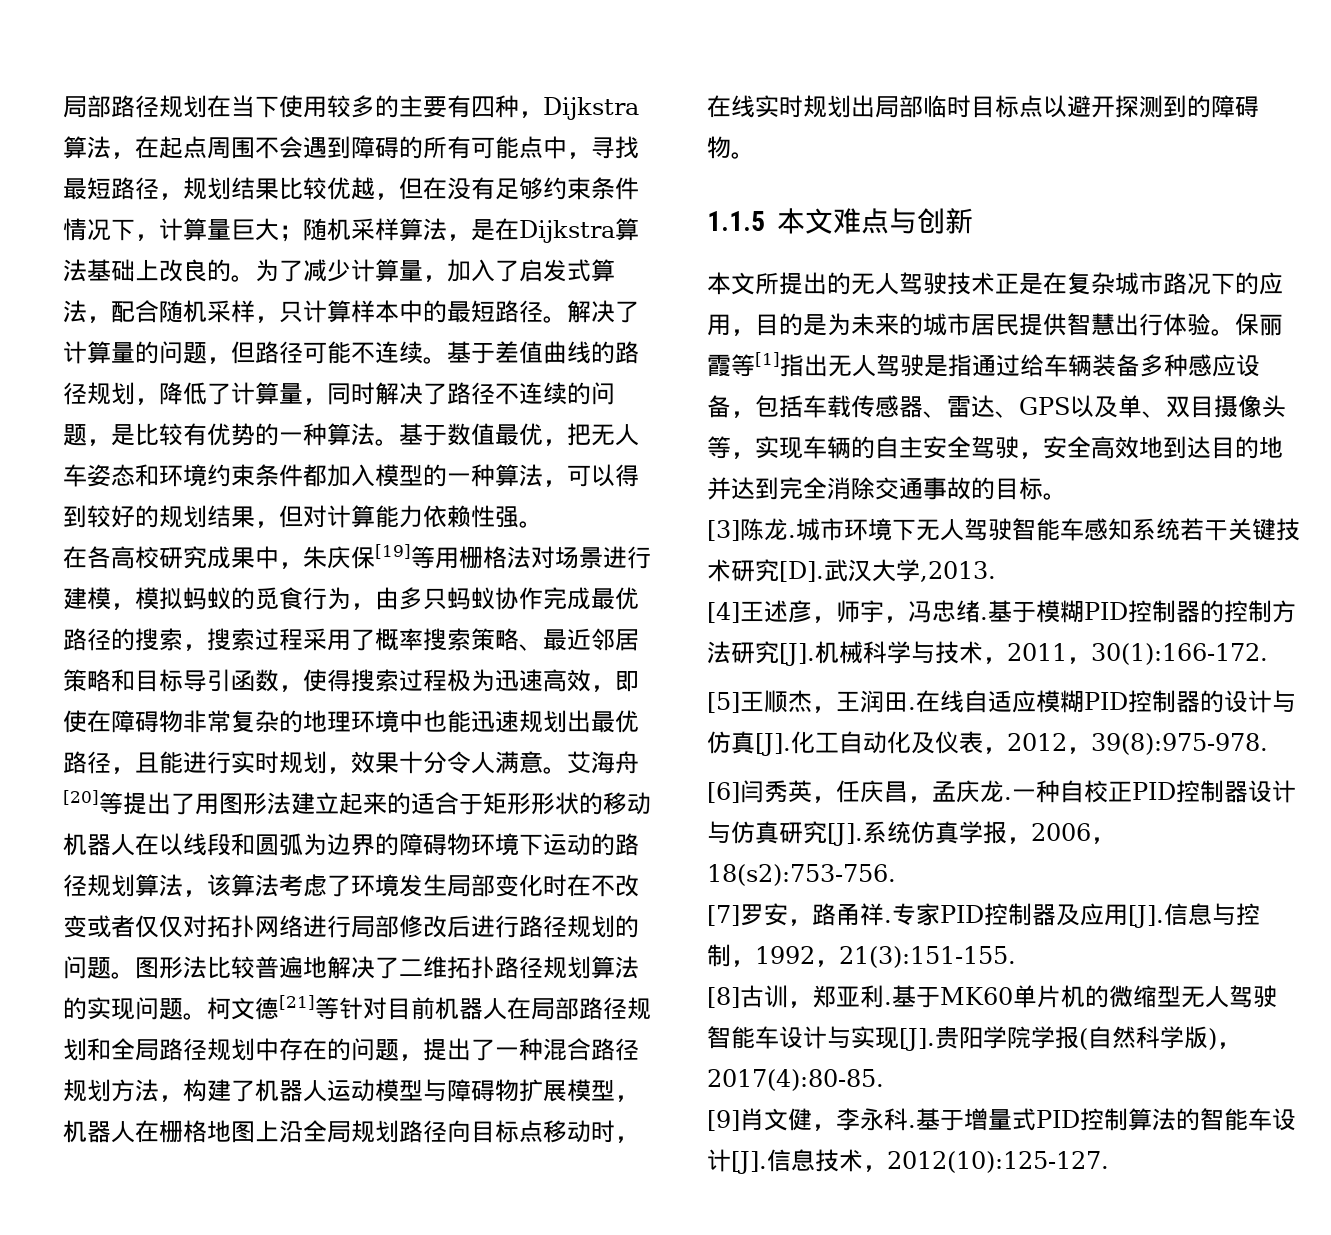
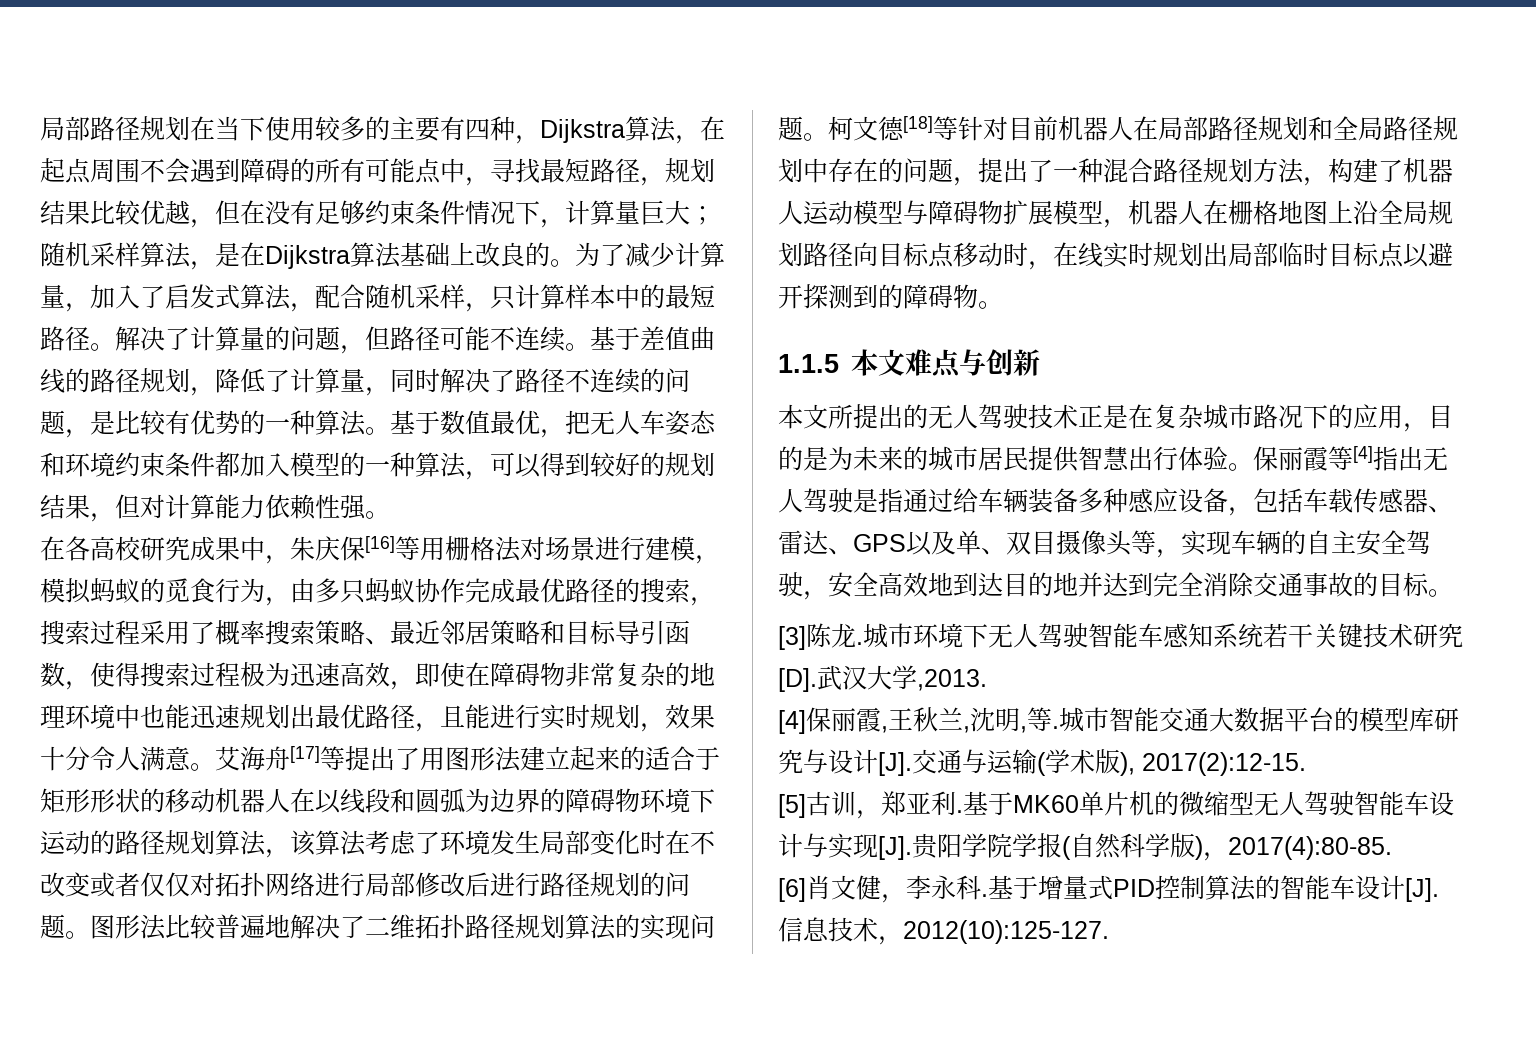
- 在各高校研究成果中，朱庆保[19]等用栅格法对场景进行建模，模拟蚂蚁的觅食行为，由多只蚂蚁协作完成最优路径的搜索，搜索过程采用了概率搜索策略、最近邻居策略和目标导引函数，使得搜索过程极为迅速高效，即使在障碍物非常复杂的地理环境中也能迅速规划出最优路径，且能进行实时规划，效果十分令人满意。
+ 在各高校研究成果中，朱庆保[16]等用栅格法对场景进行建模，模拟蚂蚁的觅食行为，由多只蚂蚁协作完成最优路径的搜索，搜索过程采用了概率搜索策略、最近邻居策略和目标导引函数，使得搜索过程极为迅速高效，即使在障碍物非常复杂的地理环境中也能迅速规划出最优路径，且能进行实时规划，效果十分令人满意。
- 艾海舟[20]等提出了用图形法建立起来的适合于矩形形状的移动机器人在以线段和圆弧为边界的障碍物环境下运动的路径规划算法，该算法考虑了环境发生局部变化时在不改变或者仅仅对拓扑网络进行局部修改后进行路径规划的问题。
+ 艾海舟[17]等提出了用图形法建立起来的适合于矩形形状的移动机器人在以线段和圆弧为边界的障碍物环境下运动的路径规划算法，该算法考虑了环境发生局部变化时在不改变或者仅仅对拓扑网络进行局部修改后进行路径规划的问题。
- 柯文德[21]等针对目前机器人在局部路径规划和全局路径规划中存在的问题，提出了一种混合路径规划方法，构建了机器人运动模型与障碍物扩展模型，机器人在栅格地图上沿全局规划路径向目标点移动时，在线实时规划出局部临时目标点以避开探测到的障碍物。
+ 柯文德[18]等针对目前机器人在局部路径规划和全局路径规划中存在的问题，提出了一种混合路径规划方法，构建了机器人运动模型与障碍物扩展模型，机器人在栅格地图上沿全局规划路径向目标点移动时，在线实时规划出局部临时目标点以避开探测到的障碍物。
- 保丽霞等[1]指出无人驾驶是指通过给车辆装备多种感应设备，包括车载传感器、雷达、GPS以及单、双目摄像头等，实现车辆的自主安全驾驶，安全高效地到达目的地并达到完全消除交通事故的目标。
+ 保丽霞等[4]指出无人驾驶是指通过给车辆装备多种感应设备，包括车载传感器、雷达、GPS以及单、双目摄像头等，实现车辆的自主安全驾驶，安全高效地到达目的地并达到完全消除交通事故的目标。
- [4]王述彦，师宇，冯忠绪.基于模糊PID控制器的控制方法研究[J].机械科学与技术，2011，30(1):166-172.
- [5]王顺杰，王润田.在线自适应模糊PID控制器的设计与仿真[J].化工自动化及仪表，2012，39(8):975-978.
- [6]闫秀英，任庆昌，孟庆龙.一种自校正PID控制器设计与仿真研究[J].系统仿真学报，2006，18(s2):753-756.
- [7]罗安，路甬祥.专家PID控制器及应用[J].信息与控制，1992，21(3):151-155.
- [8]古训，郑亚利.
+ [4]保丽霞,王秋兰,沈明,等.城市智能交通大数据平台的模型库研究与设计[J].交通与运输(学术版), 2017(2):12-15.
+ [5]古训，郑亚利.
- [9]肖文健，李永科.
+ [6]肖文健，李永科.

